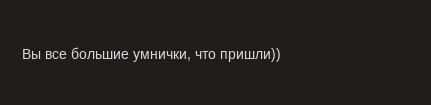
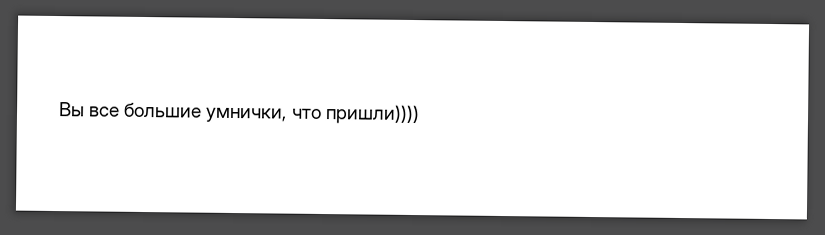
- Вы все большие умнички, что пришли))
+ Вы все большие умнички, что пришли))))

